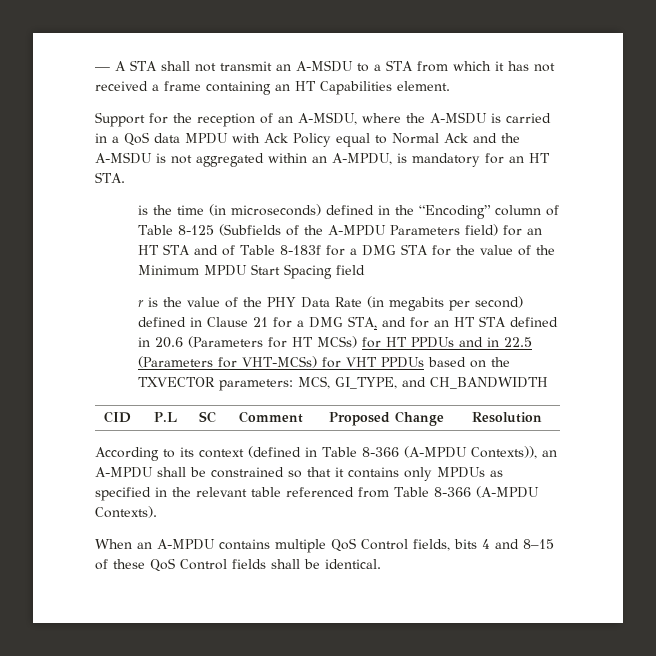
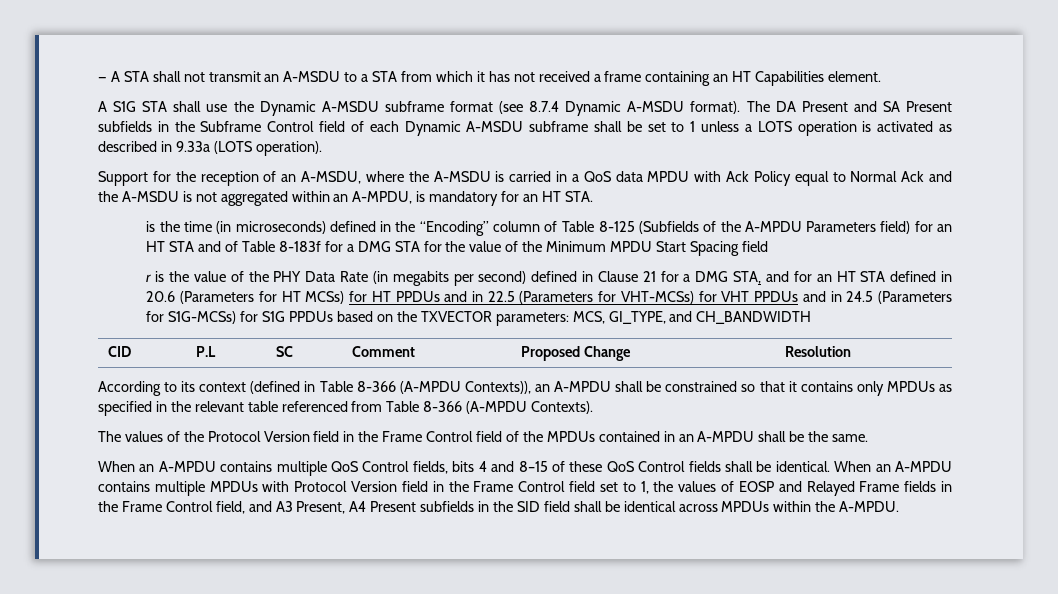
+ A S1G STA shall use the Dynamic A-MSDU subframe format (see 8.7.4 Dynamic A-MSDU format). The DA Present and SA Present subfields in the Subframe Control field of each Dynamic A-MSDU subframe shall be set to 1 unless a LOTS operation is activated as described in 9.33a (LOTS operation).
- r is the value of the PHY Data Rate (in megabits per second) defined in Clause 21 for a DMG STA, and for an HT STA defined in 20.6 (Parameters for HT MCSs) for HT PPDUs and in 22.5 (Parameters for VHT-MCSs) for VHT PPDUs based on the TXVECTOR parameters: MCS, GI_TYPE, and CH_BANDWIDTH
+ r is the value of the PHY Data Rate (in megabits per second) defined in Clause 21 for a DMG STA, and for an HT STA defined in 20.6 (Parameters for HT MCSs) for HT PPDUs and in 22.5 (Parameters for VHT-MCSs) for VHT PPDUs and in 24.5 (Parameters for S1G-MCSs) for S1G PPDUs based on the TXVECTOR parameters: MCS, GI_TYPE, and CH_BANDWIDTH
+ The values of the Protocol Version field in the Frame Control field of the MPDUs contained in an A-MPDU shall be the same.
+ When an A-MPDU contains multiple MPDUs with Protocol Version field in the Frame Control field set to 1, the values of EOSP and Relayed Frame fields in the Frame Control field, and A3 Present, A4 Present subfields in the SID field shall be identical across MPDUs within the A-MPDU.

